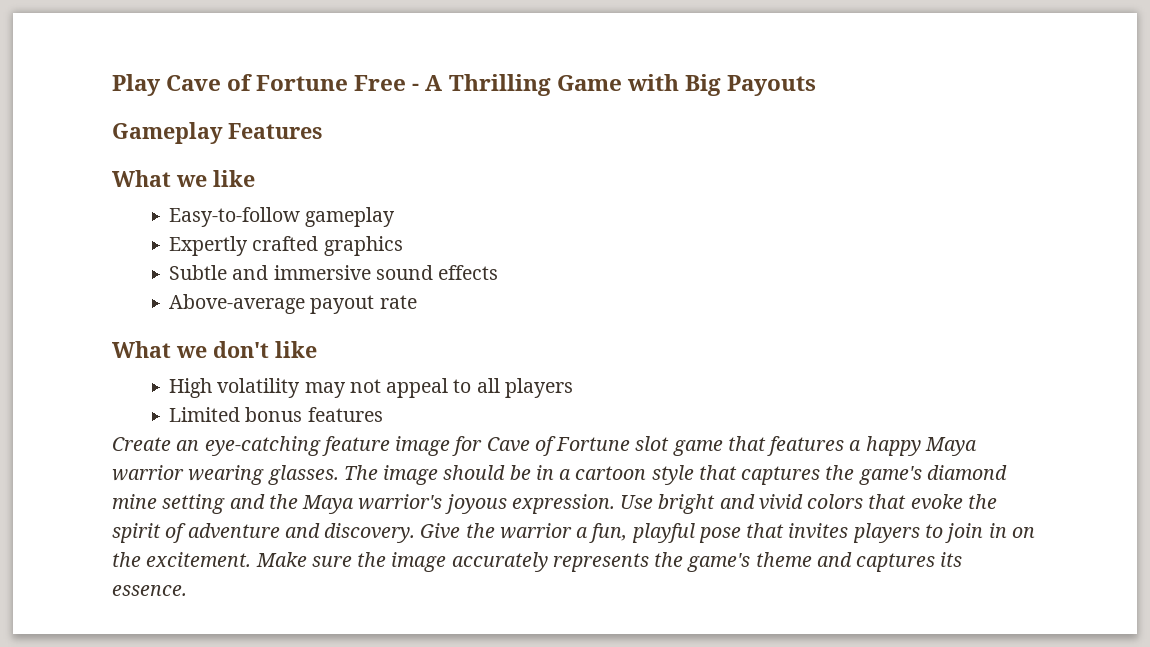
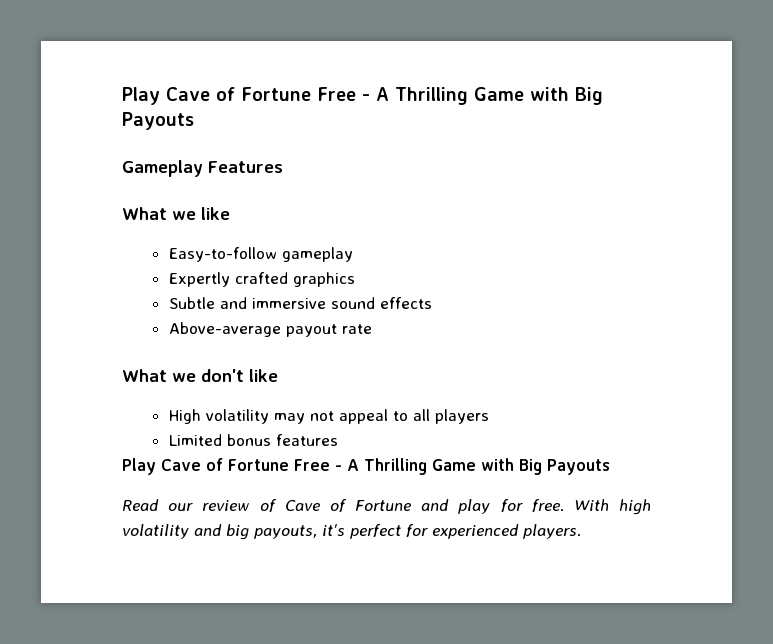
  Limited bonus features
- Create an eye-catching feature image for Cave of Fortune slot game that features a happy Maya warrior wearing glasses. The image should be in a cartoon style that captures the game's diamond mine setting and the Maya warrior's joyous expression. Use bright and vivid colors that evoke the spirit of adventure and discovery. Give the warrior a fun, playful pose that invites players to join in on the excitement. Make sure the image accurately represents the game's theme and captures its essence.
+ Play Cave of Fortune Free - A Thrilling Game with Big Payouts
+ Read our review of Cave of Fortune and play for free. With high volatility and big payouts, it's perfect for experienced players.

